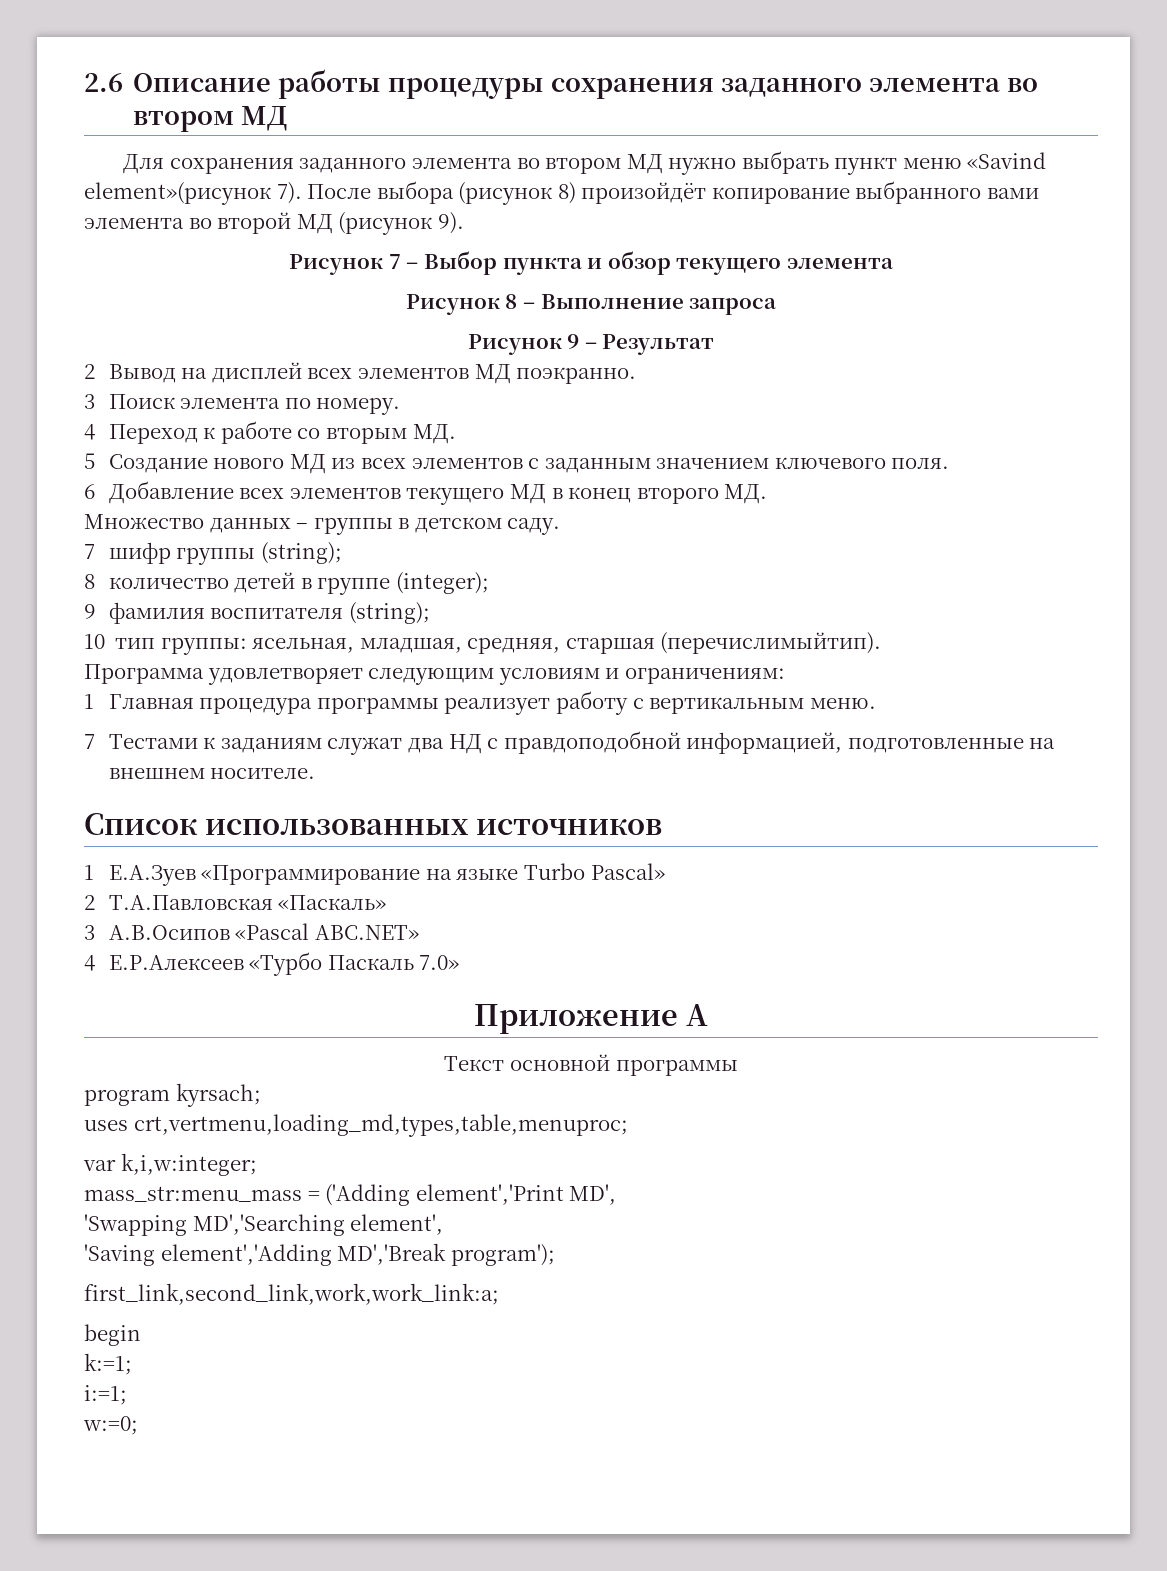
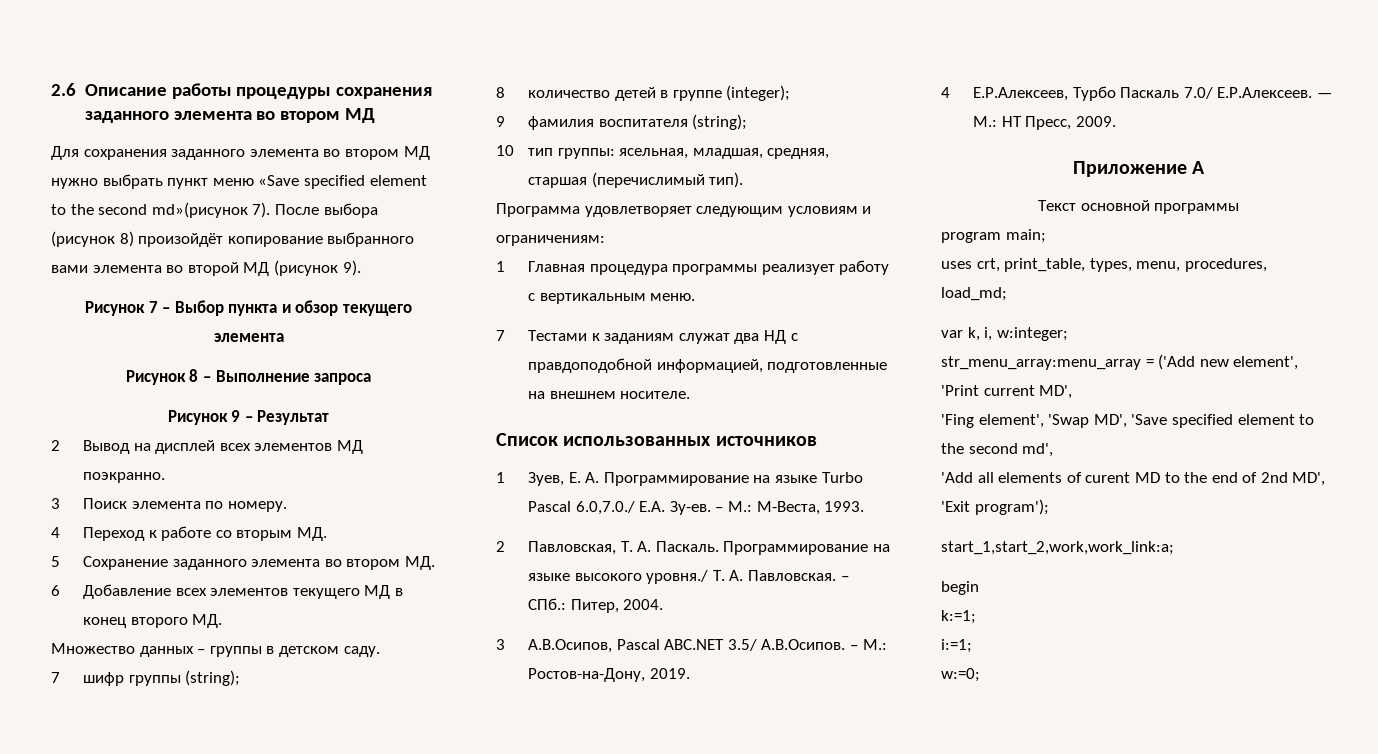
- Для сохранения заданного элемента во втором МД нужно выбрать пункт меню «Savind element»(рисунок 7).
+ Для сохранения заданного элемента во втором МД нужно выбрать пункт меню «Save specified element to the second md»(рисунок 7).
- 5 Создание нового МД из всех элементов с заданным значением ключевого поля.
+ 5 Сохранение заданного элемента во втором МД.
- 10 тип группы: ясельная, младшая, средняя, старшая (перечислимыйтип).
+ 10 тип группы: ясельная, младшая, средняя, старшая (перечислимый тип).
- 1 Е.А.Зуев «Программирование на языке Turbo Pascal»
- 2 Т.А.Павловская «Паскаль»
- 3 А.В.Осипов «Pascal ABC.NET»
- 4 E.P.Алексеев «Турбо Паскаль 7.0»
+ 1 Зуев, Е. А. Программирование на языке Turbo Pascal 6.0,7.0./ Е.А. Зу-ев. – М.: М-Веста, 1993.
+ 2 Павловская, Т. А. Паскаль. Программирование на языке высокого уровня./ Т. А. Павловская. – СПб.: Питер, 2004.
+ 3 А.В.Осипов, Pascal ABC.NET 3.5/ А.В.Осипов. – М.: Ростов-на-Дону, 2019.
+ 4 E.P.Алексеев, Турбо Паскаль 7.0/ E.P.Алексеев. — М.: НТ Пресс, 2009.
- program kyrsach;
+ program main;
- uses crt,vertmenu,loading_md,types,table,menuproc;
- var k,i,w:integer;
- mass_str:menu_mass = ('Adding element','Print MD',
+ uses crt, print_table, types, menu, procedures, load_md;
+ var k, i, w:integer;
+ str_menu_array:menu_array = ('Add new element', 'Print current MD',
- 'Swapping MD','Searching element',
- 'Saving element','Adding MD','Break program');
+ 'Fing element', 'Swap MD', 'Save specified element to the second md',
+ 'Add all elements of curent MD to the end of 2nd MD', 'Exit program');
- first_link,second_link,work,work_link:a;
+ start_1,start_2,work,work_link:a;

